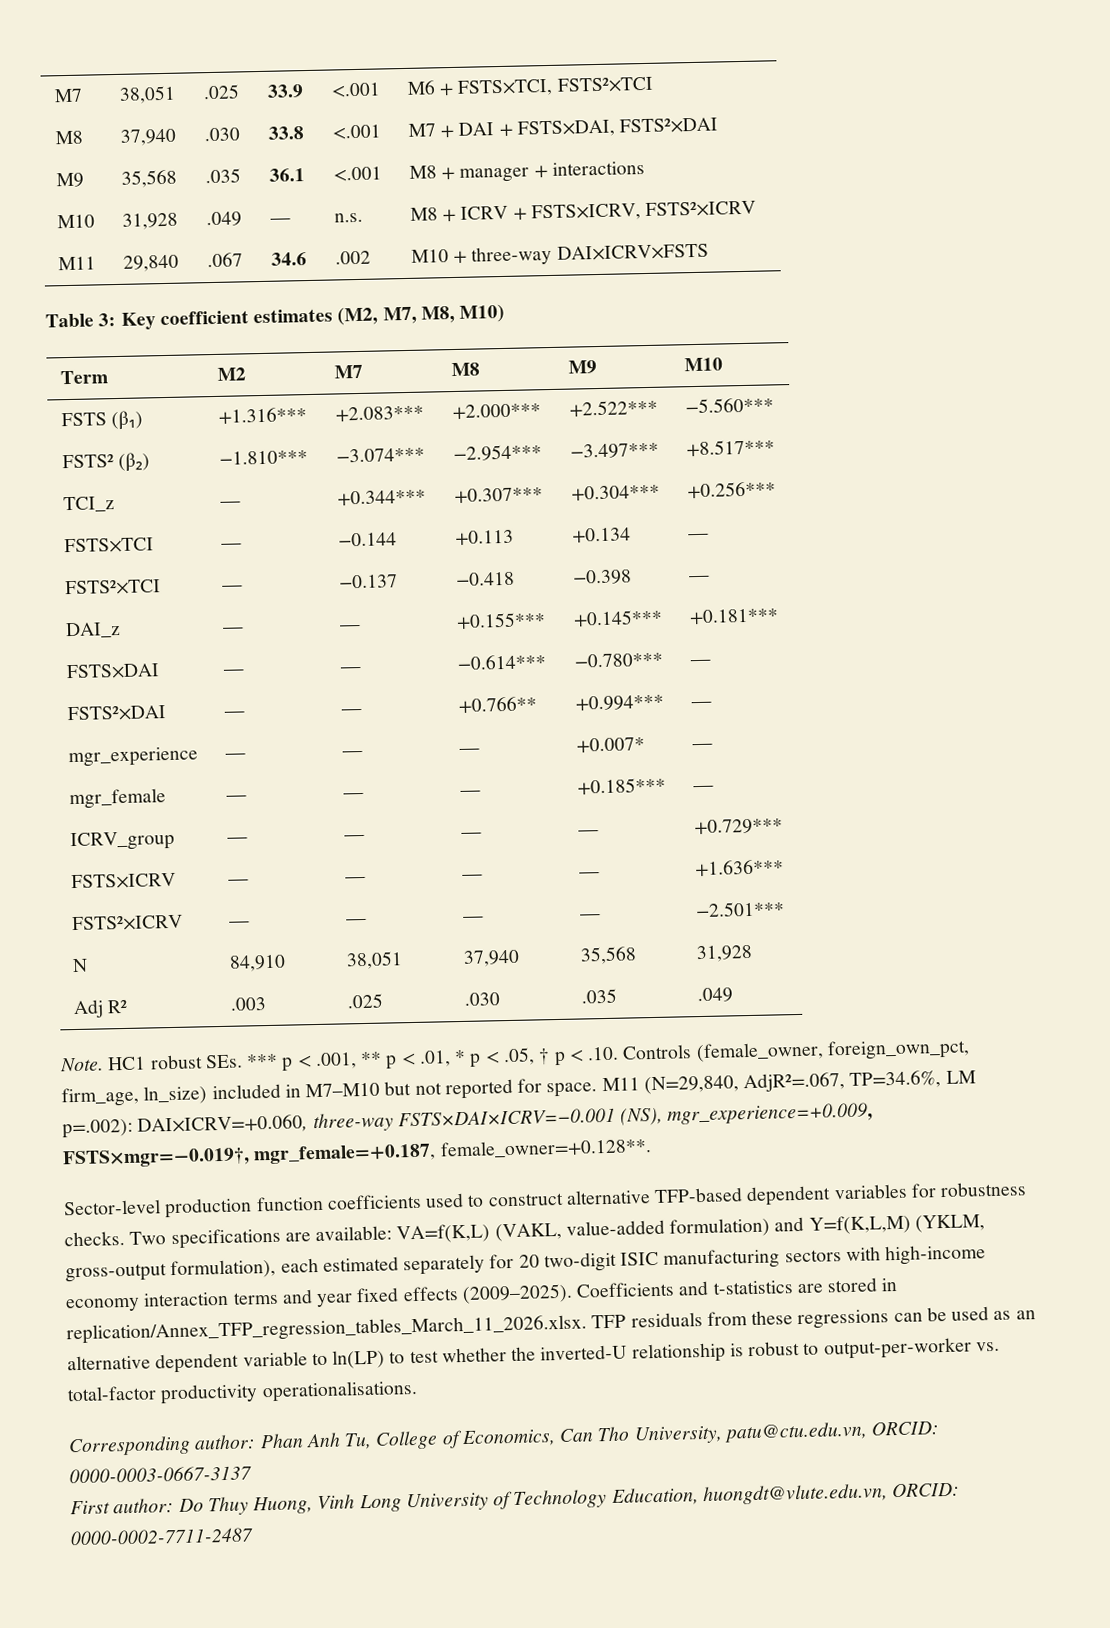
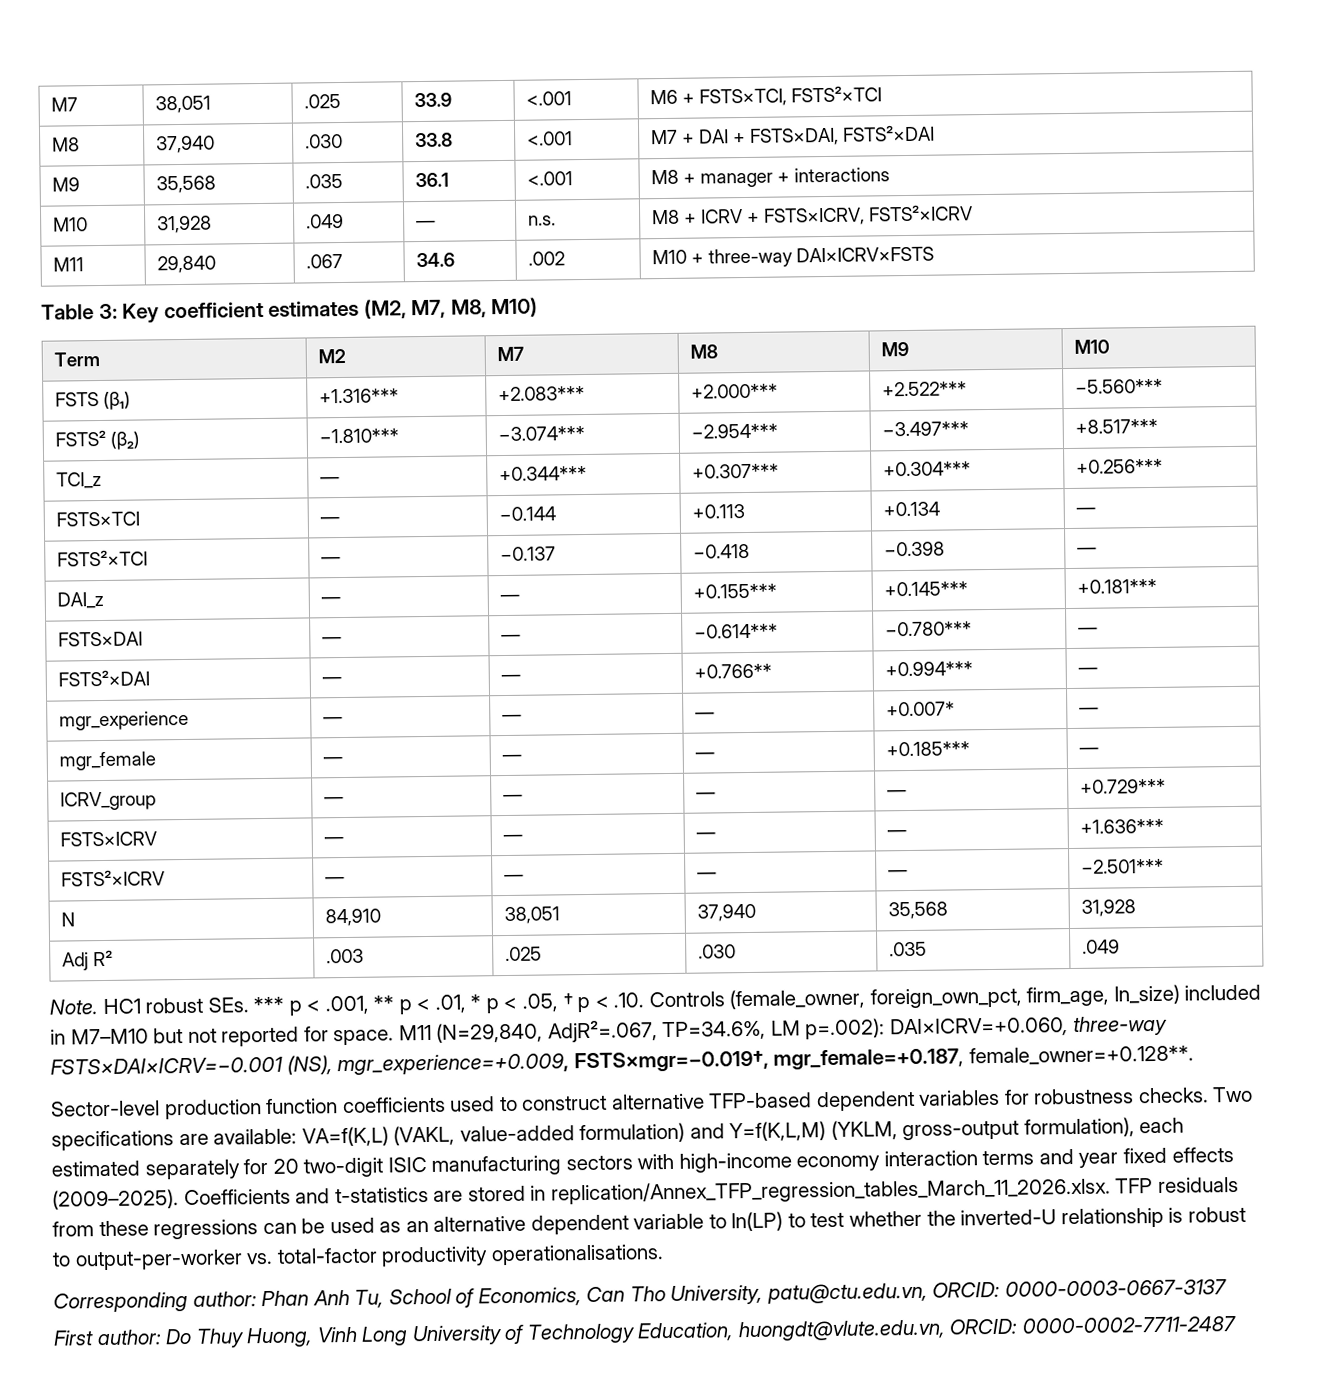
- Corresponding author: Phan Anh Tu, College of Economics, Can Tho University, patu@ctu.edu.vn, ORCID: 0000-0003-0667-3137
+ Corresponding author: Phan Anh Tu, School of Economics, Can Tho University, patu@ctu.edu.vn, ORCID: 0000-0003-0667-3137

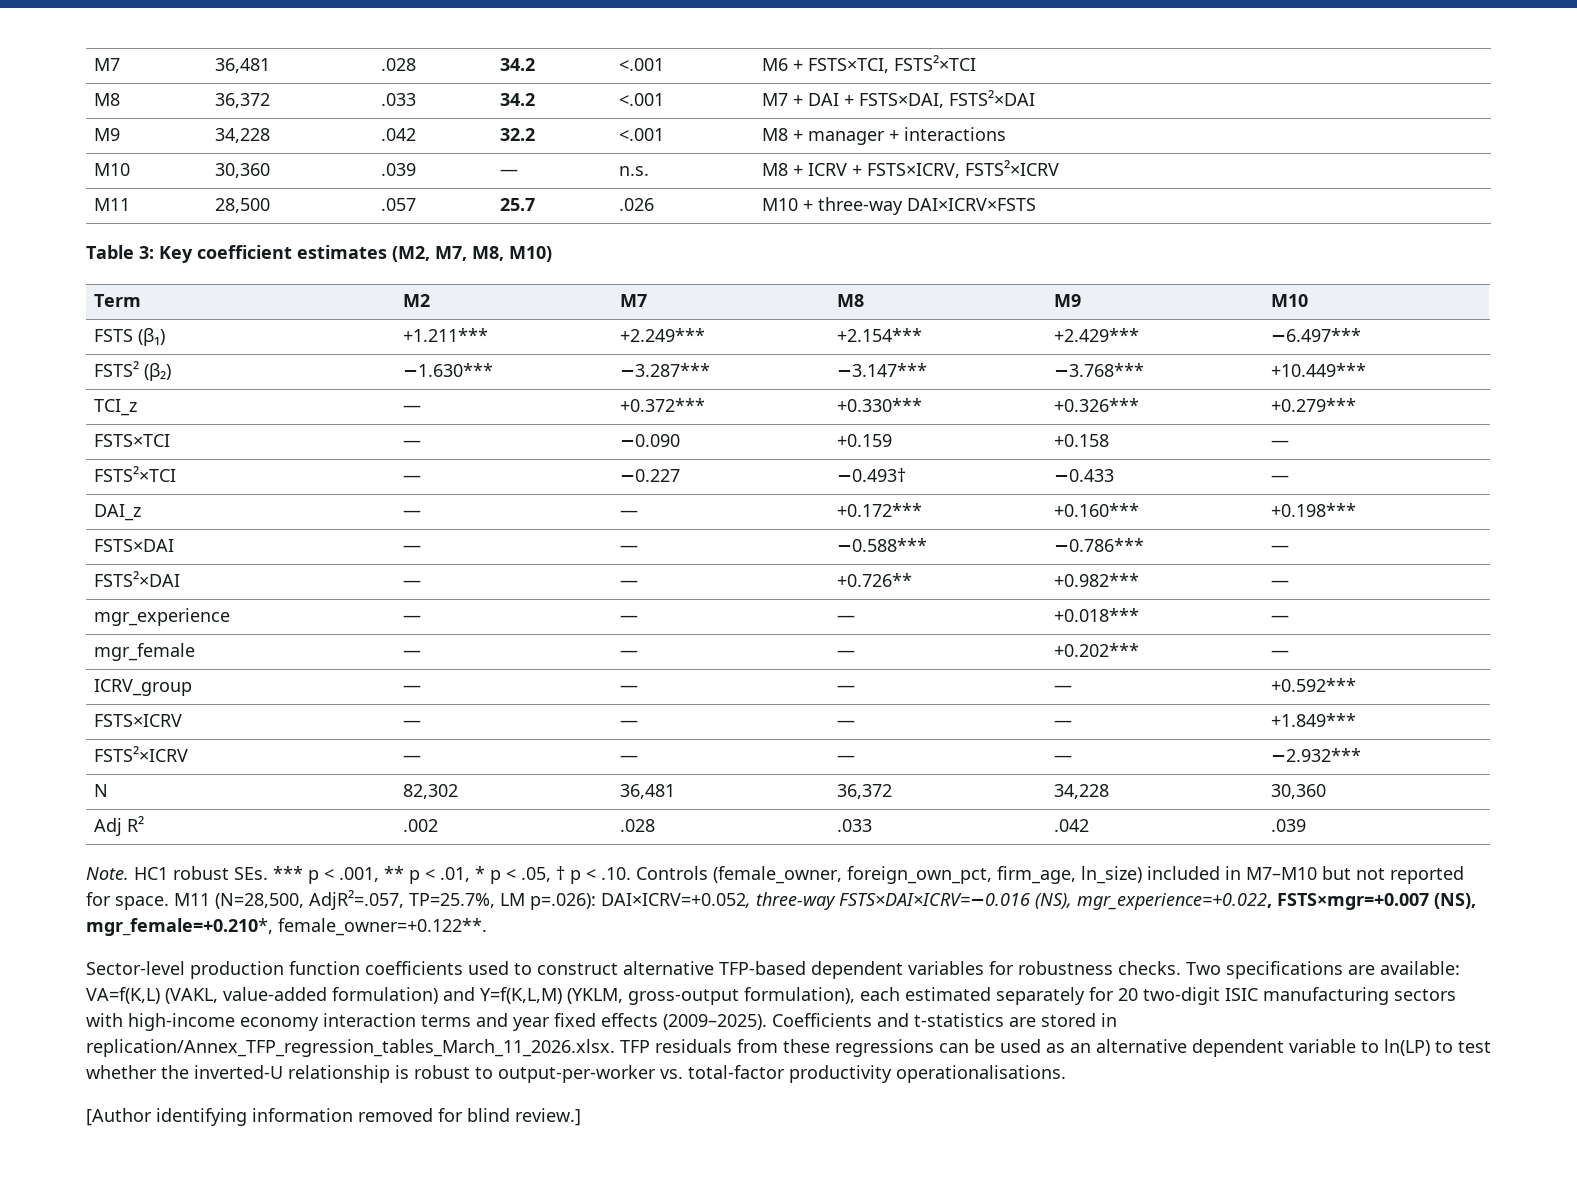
- M7 | 38,051 | .025 | 33.9 | <.001 | M6 + FSTS×TCI, FSTS²×TCI
+ M7 | 36,481 | .028 | 34.2 | <.001 | M6 + FSTS×TCI, FSTS²×TCI
- M8 | 37,940 | .030 | 33.8 | <.001 | M7 + DAI + FSTS×DAI, FSTS²×DAI
+ M8 | 36,372 | .033 | 34.2 | <.001 | M7 + DAI + FSTS×DAI, FSTS²×DAI
- M9 | 35,568 | .035 | 36.1 | <.001 | M8 + manager + interactions
+ M9 | 34,228 | .042 | 32.2 | <.001 | M8 + manager + interactions
- M10 | 31,928 | .049 | — | n.s. | M8 + ICRV + FSTS×ICRV, FSTS²×ICRV
+ M10 | 30,360 | .039 | — | n.s. | M8 + ICRV + FSTS×ICRV, FSTS²×ICRV
- M11 | 29,840 | .067 | 34.6 | .002 | M10 + three-way DAI×ICRV×FSTS
+ M11 | 28,500 | .057 | 25.7 | .026 | M10 + three-way DAI×ICRV×FSTS
- FSTS (β₁) | +1.316*** | +2.083*** | +2.000*** | +2.522*** | −5.560***
- FSTS² (β₂) | −1.810*** | −3.074*** | −2.954*** | −3.497*** | +8.517***
- TCI_z | — | +0.344*** | +0.307*** | +0.304*** | +0.256***
+ FSTS (β₁) | +1.211*** | +2.249*** | +2.154*** | +2.429*** | −6.497***
+ FSTS² (β₂) | −1.630*** | −3.287*** | −3.147*** | −3.768*** | +10.449***
+ TCI_z | — | +0.372*** | +0.330*** | +0.326*** | +0.279***
- FSTS×TCI | — | −0.144 | +0.113 | +0.134 | —
+ FSTS×TCI | — | −0.090 | +0.159 | +0.158 | —
- FSTS²×TCI | — | −0.137 | −0.418 | −0.398 | —
+ FSTS²×TCI | — | −0.227 | −0.493† | −0.433 | —
- DAI_z | — | — | +0.155*** | +0.145*** | +0.181***
+ DAI_z | — | — | +0.172*** | +0.160*** | +0.198***
- FSTS×DAI | — | — | −0.614*** | −0.780*** | —
+ FSTS×DAI | — | — | −0.588*** | −0.786*** | —
- FSTS²×DAI | — | — | +0.766** | +0.994*** | —
+ FSTS²×DAI | — | — | +0.726** | +0.982*** | —
- mgr_experience | — | — | — | +0.007* | —
+ mgr_experience | — | — | — | +0.018*** | —
- mgr_female | — | — | — | +0.185*** | —
+ mgr_female | — | — | — | +0.202*** | —
- ICRV_group | — | — | — | — | +0.729***
+ ICRV_group | — | — | — | — | +0.592***
- FSTS×ICRV | — | — | — | — | +1.636***
+ FSTS×ICRV | — | — | — | — | +1.849***
- FSTS²×ICRV | — | — | — | — | −2.501***
+ FSTS²×ICRV | — | — | — | — | −2.932***
- N | 84,910 | 38,051 | 37,940 | 35,568 | 31,928
- Adj R² | .003 | .025 | .030 | .035 | .049
+ N | 82,302 | 36,481 | 36,372 | 34,228 | 30,360
+ Adj R² | .002 | .028 | .033 | .042 | .039
- M11 (N=29,840, AdjR²=.067, TP=34.6%, LM p=.002): DAI×ICRV=+0.060, three-way FSTS×DAI×ICRV=−0.001 (NS), mgr_experience=+0.009, FSTS×mgr=−0.019†, mgr_female=+0.187, female_owner=+0.128**.
+ M11 (N=28,500, AdjR²=.057, TP=25.7%, LM p=.026): DAI×ICRV=+0.052, three-way FSTS×DAI×ICRV=−0.016 (NS), mgr_experience=+0.022, FSTS×mgr=+0.007 (NS), mgr_female=+0.210*, female_owner=+0.122**.
- Corresponding author: Phan Anh Tu, School of Economics, Can Tho University, patu@ctu.edu.vn, ORCID: 0000-0003-0667-3137
- First author: Do Thuy Huong, Vinh Long University of Technology Education, huongdt@vlute.edu.vn, ORCID: 0000-0002-7711-2487
+ [Author identifying information removed for blind review.]

